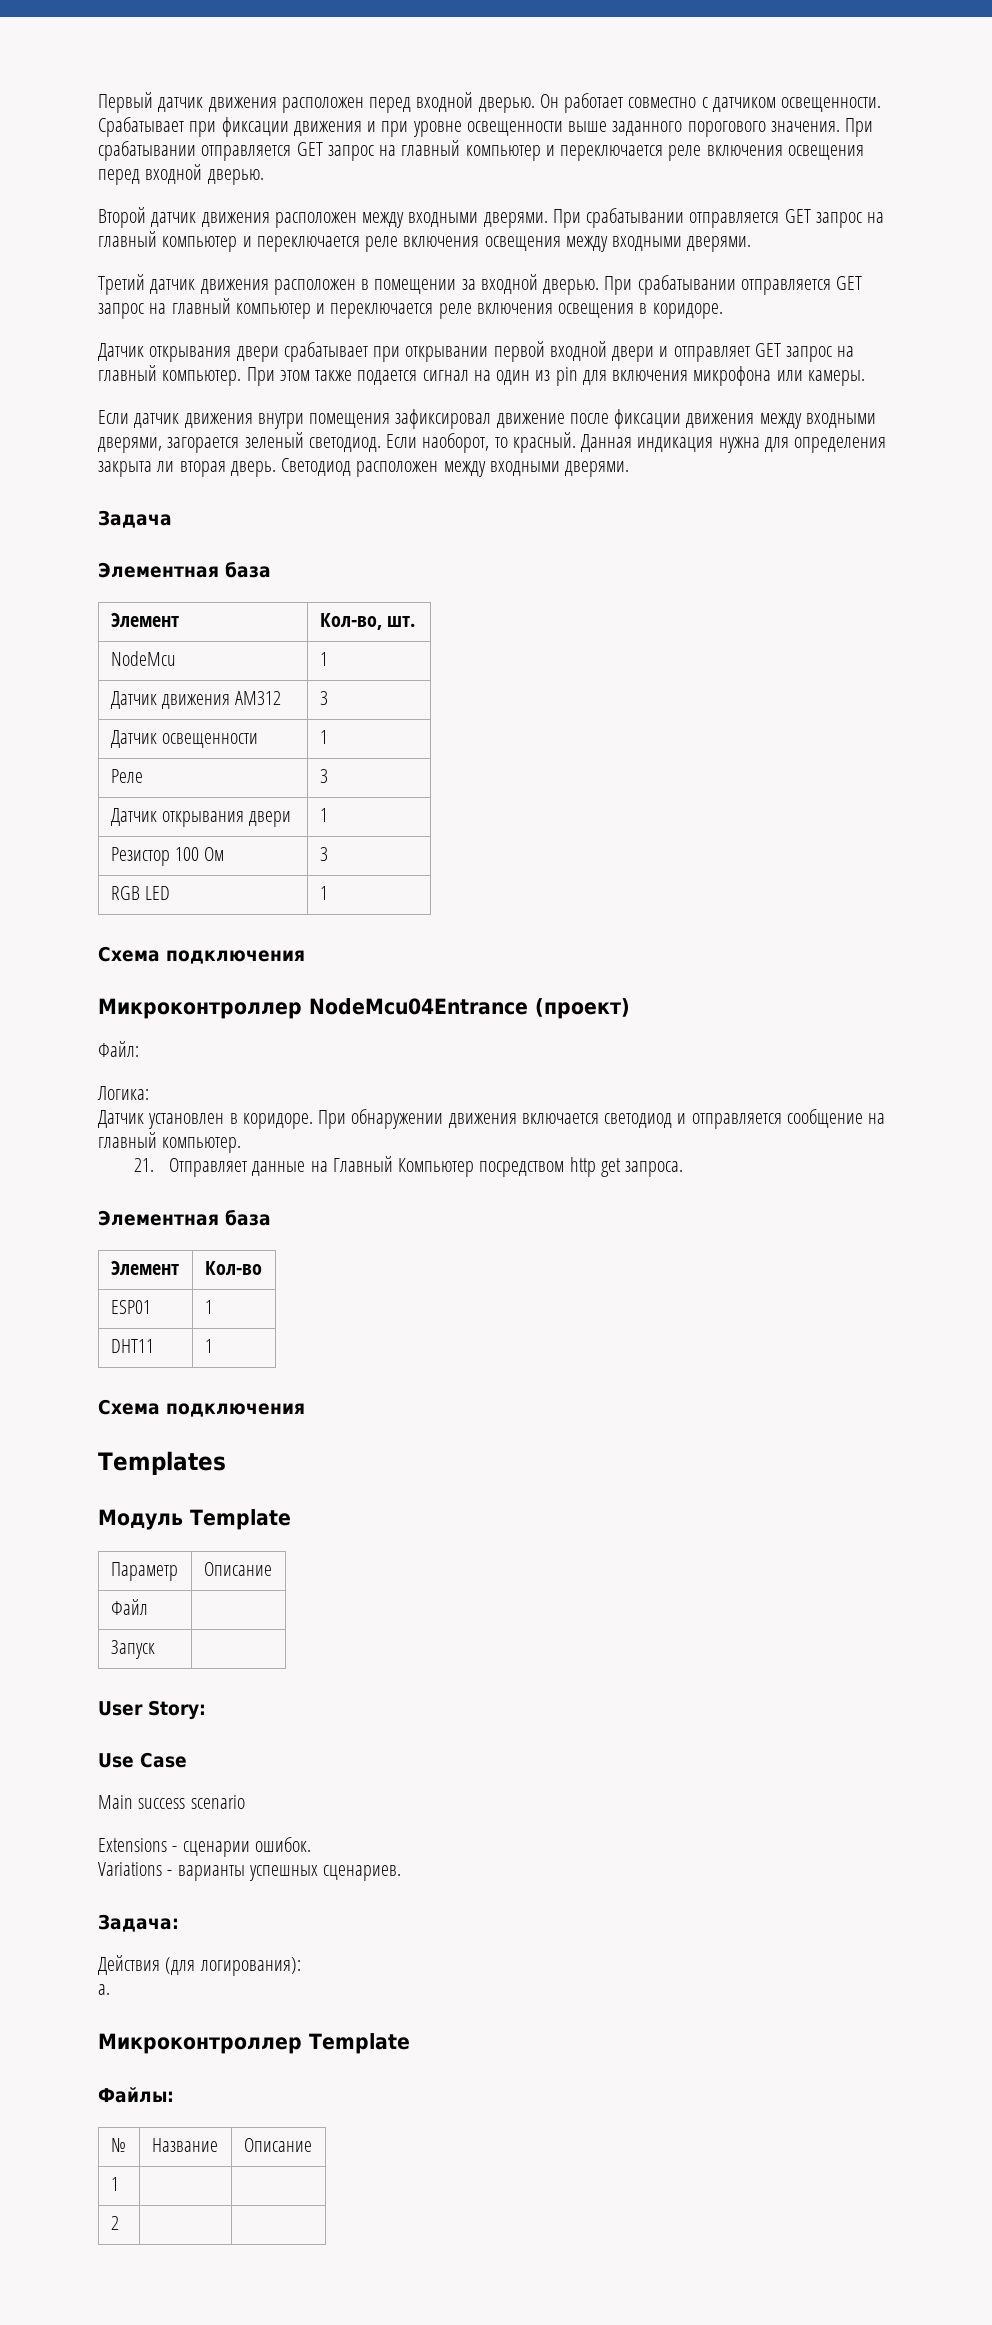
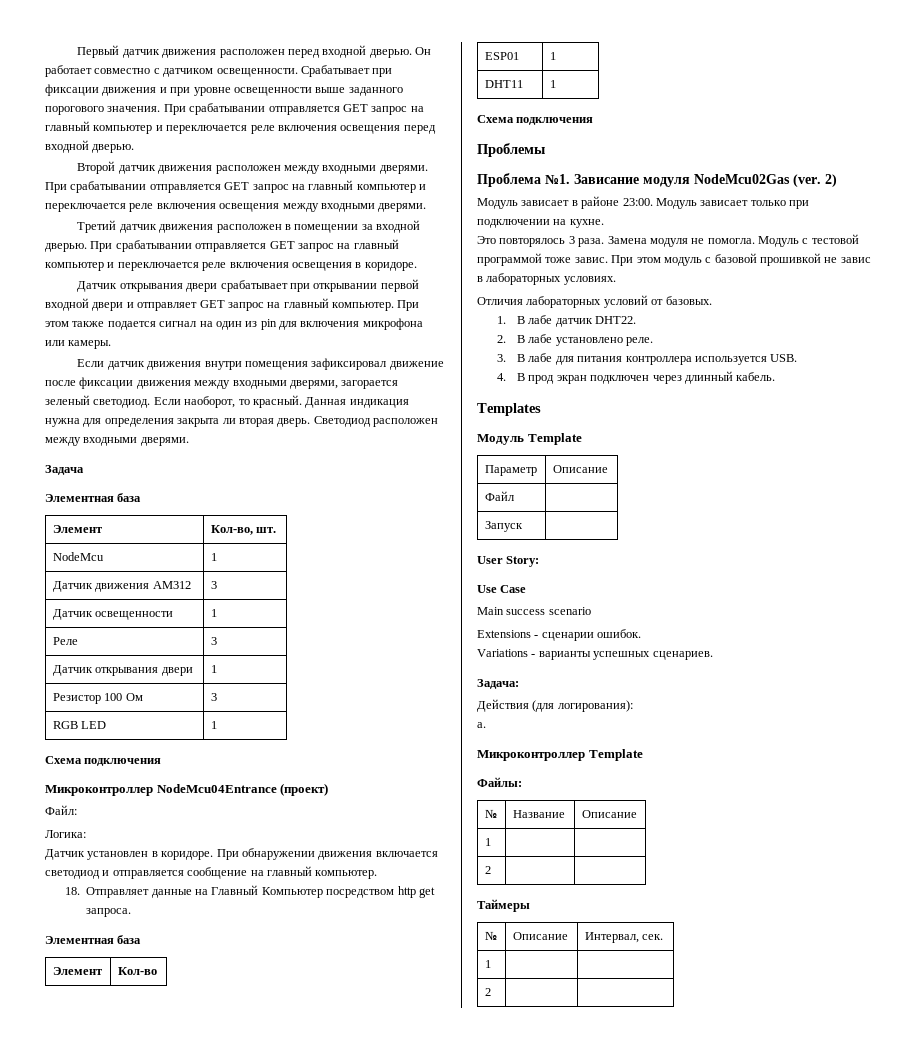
- 21. Отправляет данные на Главный Компьютер посредством http get запроса.
+ 18. Отправляет данные на Главный Компьютер посредством http get запроса.
+ Проблемы
+ Проблема №1. Зависание модуля NodeMcu02Gas (ver. 2)
+ Модуль зависает в районе 23:00. Модуль зависает только при подключении на кухне.
+ Это повторялось 3 раза. Замена модуля не помогла. Модуль с тестовой программой тоже завис. При этом модуль с базовой прошивкой не завис в лабораторных условиях.
+ Отличия лабораторных условий от базовых.
+ 1. В лабе датчик DHT22.
+ 2. В лабе установлено реле.
+ 3. В лабе для питания контроллера используется USB.
+ 4. В прод экран подключен через длинный кабель.
+ Таймеры
+ № | Описание | Интервал, сек.
+ 1 | |
+ 2 | |

